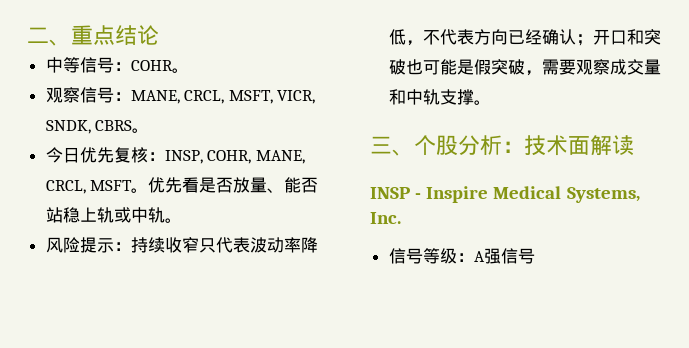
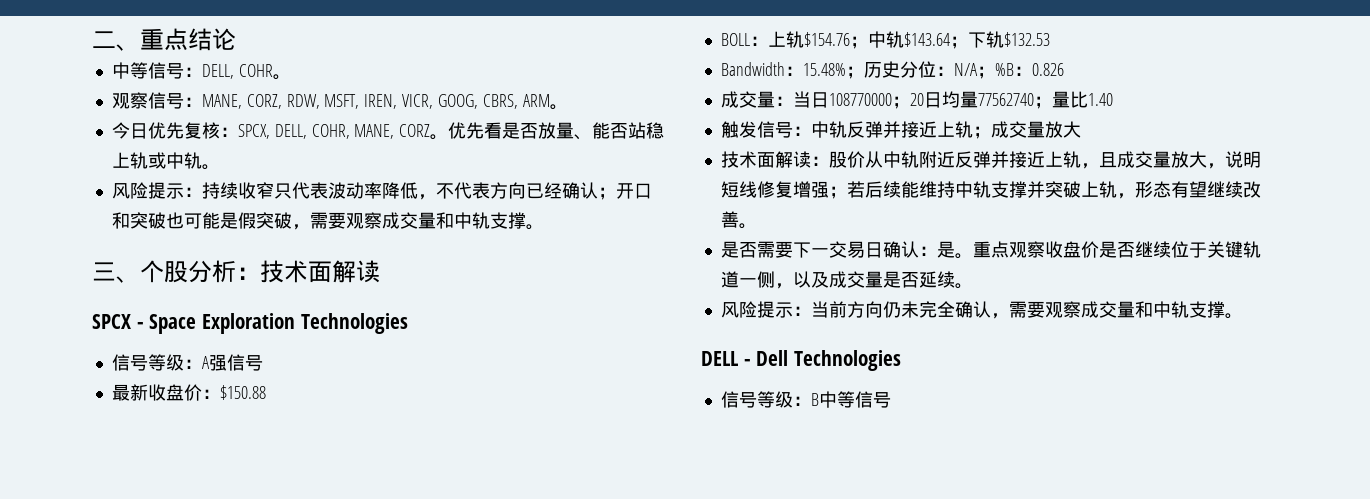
- 中等信号：COHR。
+ 中等信号：DELL, COHR。
- 观察信号：MANE, CRCL, MSFT, VICR, SNDK, CBRS。
+ 观察信号：MANE, CORZ, RDW, MSFT, IREN, VICR, GOOG, CBRS, ARM。
- 今日优先复核：INSP, COHR, MANE, CRCL, MSFT。
+ 今日优先复核：SPCX, DELL, COHR, MANE, CORZ。
- INSP - Inspire Medical Systems, Inc.
+ SPCX - Space Exploration Technologies
+ 最新收盘价：$150.88
+ BOLL：上轨$154.76；中轨$143.64；下轨$132.53
+ Bandwidth：15.48%；历史分位：N/A；%B：0.826
+ 成交量：当日108770000；20日均量77562740；量比1.40
+ 触发信号：中轨反弹并接近上轨；成交量放大
+ 技术面解读：股价从中轨附近反弹并接近上轨，且成交量放大，说明短线修复增强；若后续能维持中轨支撑并突破上轨，形态有望继续改善。
+ 是否需要下一交易日确认：是。重点观察收盘价是否继续位于关键轨道一侧，以及成交量是否延续。
+ 风险提示：当前方向仍未完全确认，需要观察成交量和中轨支撑。
+ DELL - Dell Technologies
+ 信号等级：B中等信号

